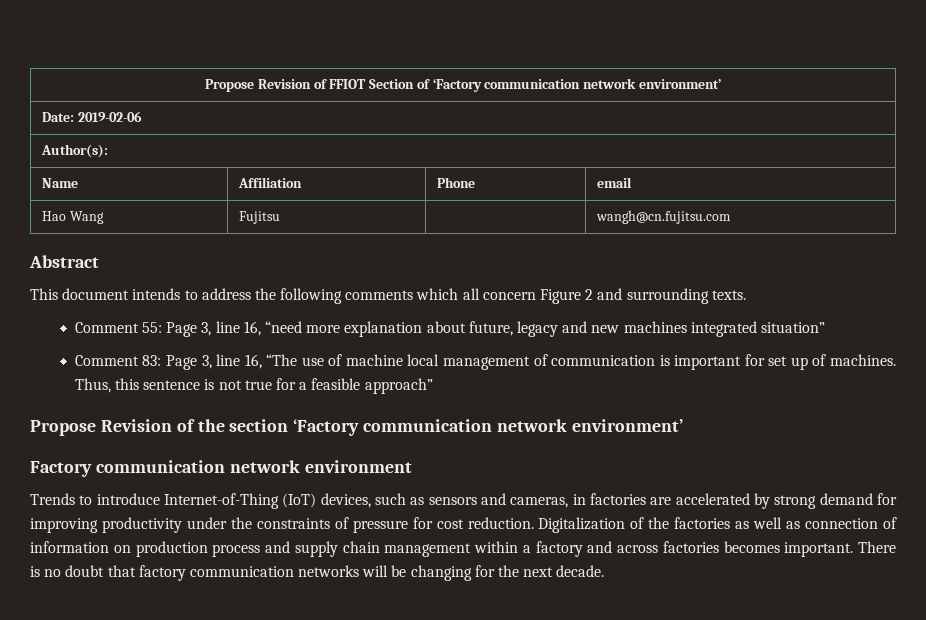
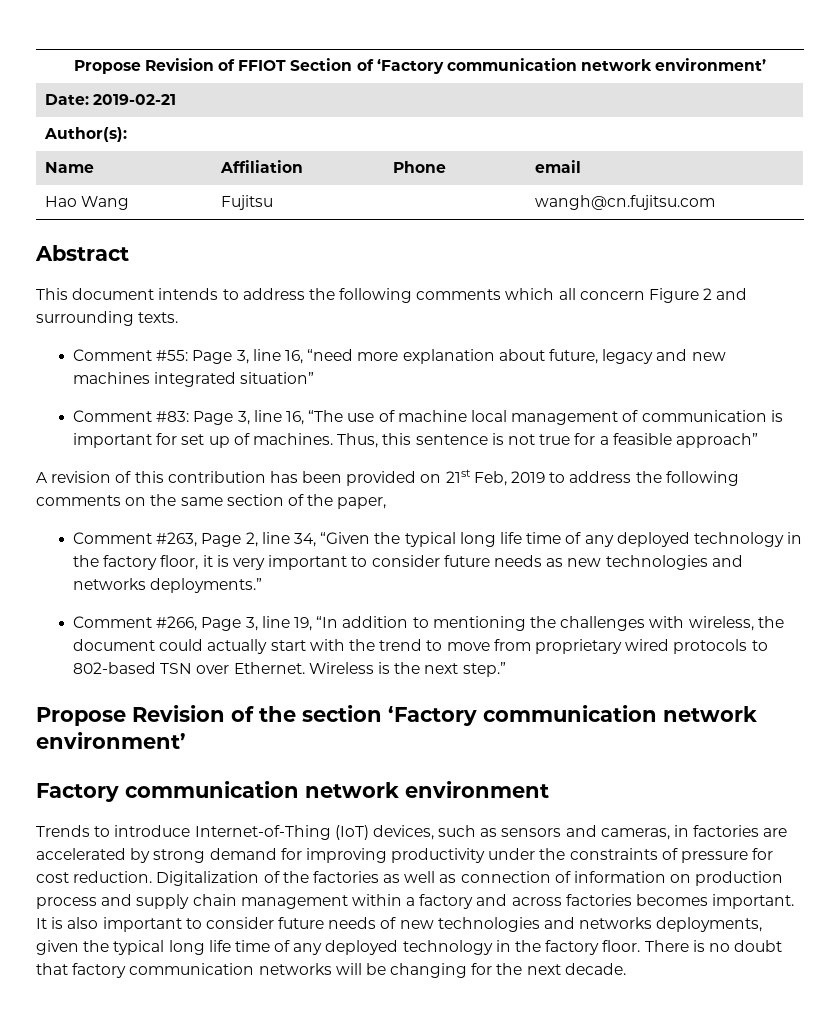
- Date: 2019-02-06
+ Date: 2019-02-21
- Comment 55: Page 3, line 16, “need more explanation about future, legacy and new machines integrated situation”
+ Comment #55: Page 3, line 16, “need more explanation about future, legacy and new machines integrated situation”
- Comment 83: Page 3, line 16, “The use of machine local management of communication is important for set up of machines.
+ Comment #83: Page 3, line 16, “The use of machine local management of communication is important for set up of machines.
+ A revision of this contribution has been provided on 21st Feb, 2019 to address the following comments on the same section of the paper,
+ Comment #263, Page 2, line 34, “Given the typical long life time of any deployed technology in the factory floor, it is very important to consider future needs as new technologies and networks deployments.”
+ Comment #266, Page 3, line 19, “In addition to mentioning the challenges with wireless, the document could actually start with the trend to move from proprietary wired protocols to 802-based TSN over Ethernet. Wireless is the next step.”
+ It is also important to consider future needs of new technologies and networks deployments, given the typical long life time of any deployed technology in the factory floor.

